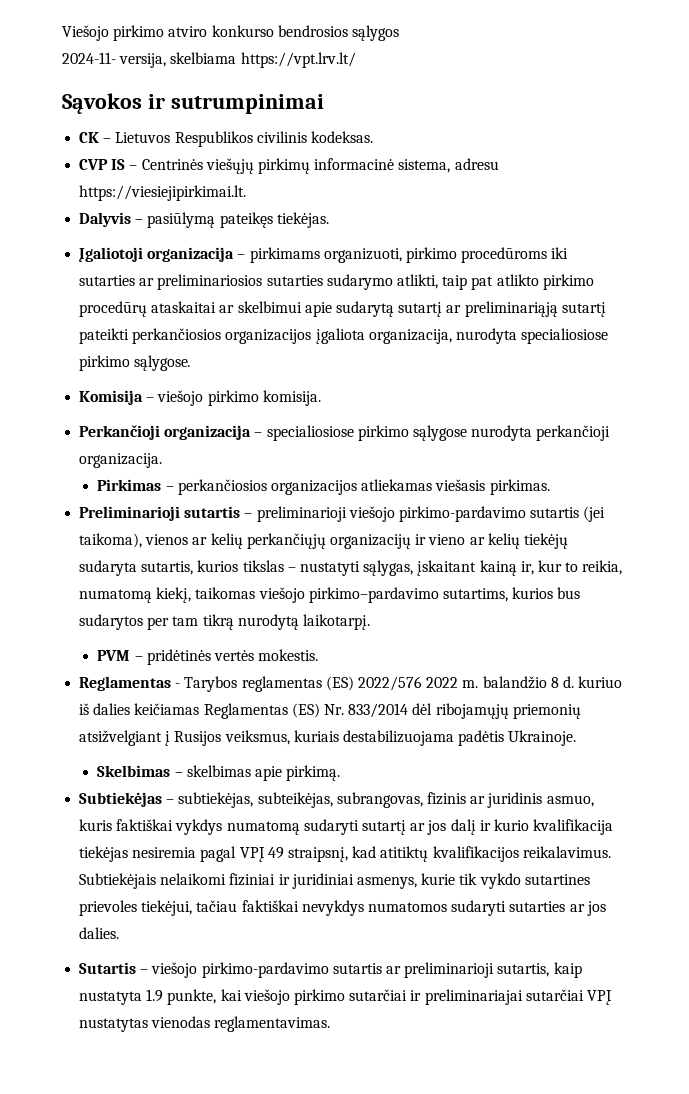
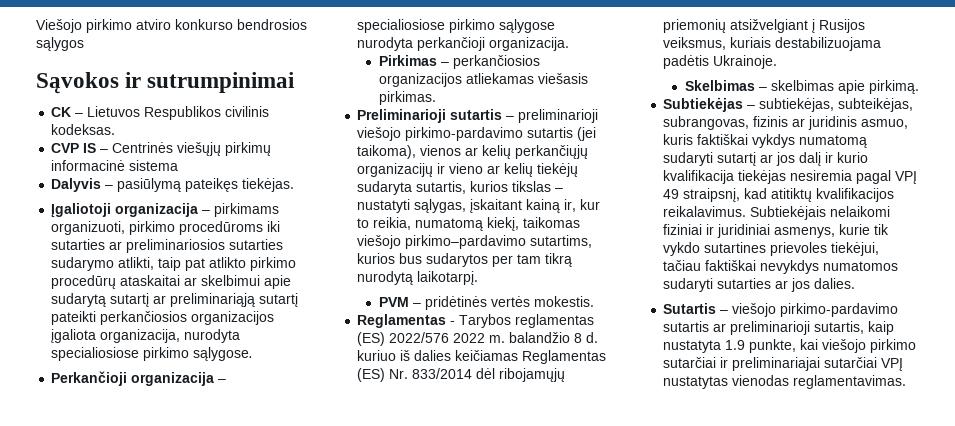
- 2024-11- versija, skelbiama https://vpt.lrv.lt/
- CVP IS – Centrinės viešųjų pirkimų informacinė sistema, adresu https://viesiejipirkimai.lt.
+ CVP IS – Centrinės viešųjų pirkimų informacinė sistema
- Komisija – viešojo pirkimo komisija.

